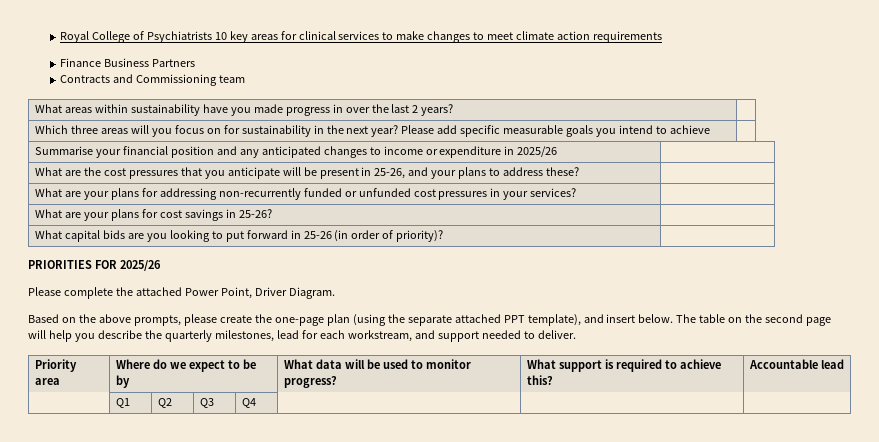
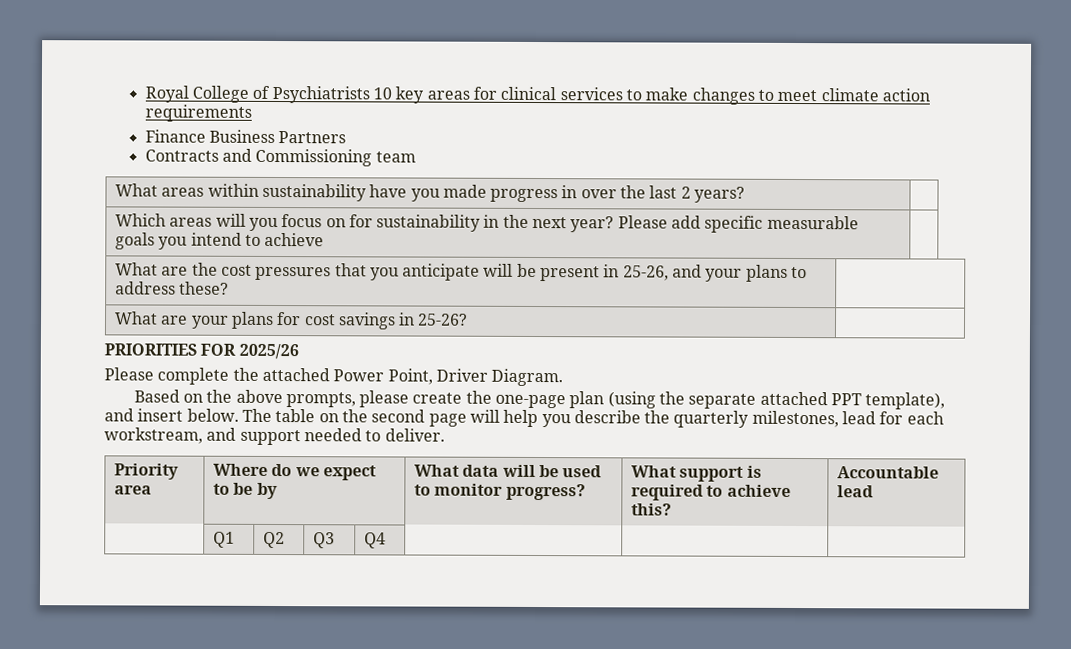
- Which three areas will you focus on for sustainability in the next year? Please add specific measurable goals you intend to achieve |
+ Which areas will you focus on for sustainability in the next year? Please add specific measurable goals you intend to achieve |
- Summarise your financial position and any anticipated changes to income or expenditure in 2025/26 |
- What are your plans for addressing non-recurrently funded or unfunded cost pressures in your services? |
- What capital bids are you looking to put forward in 25-26 (in order of priority)? |

